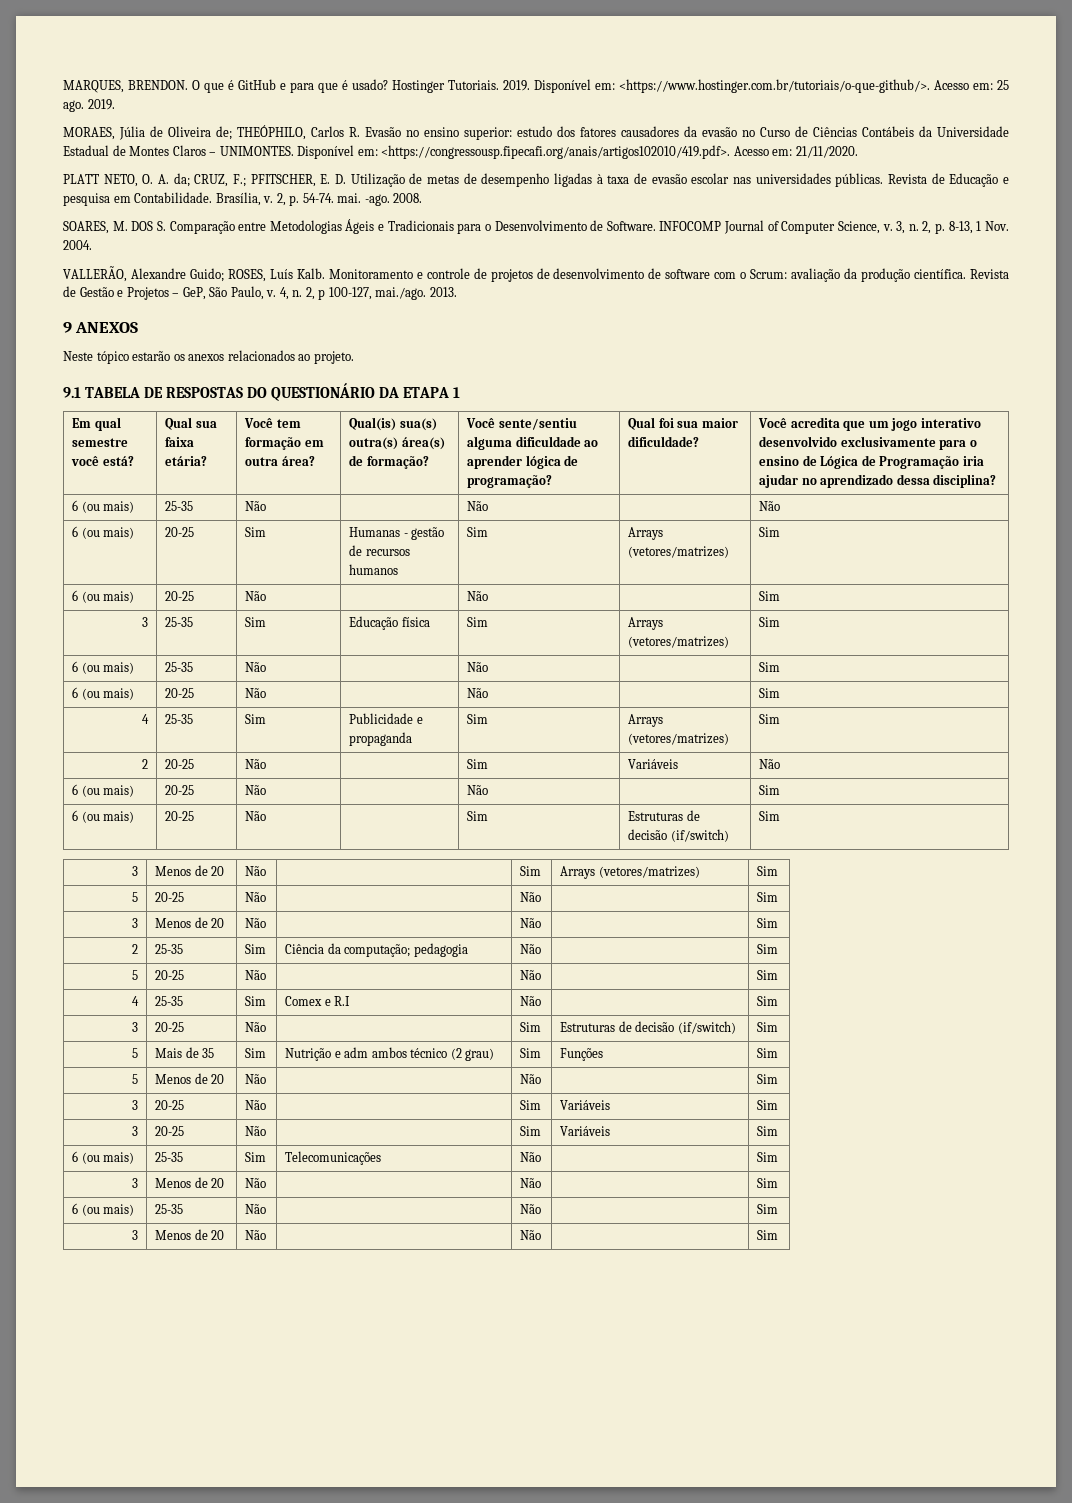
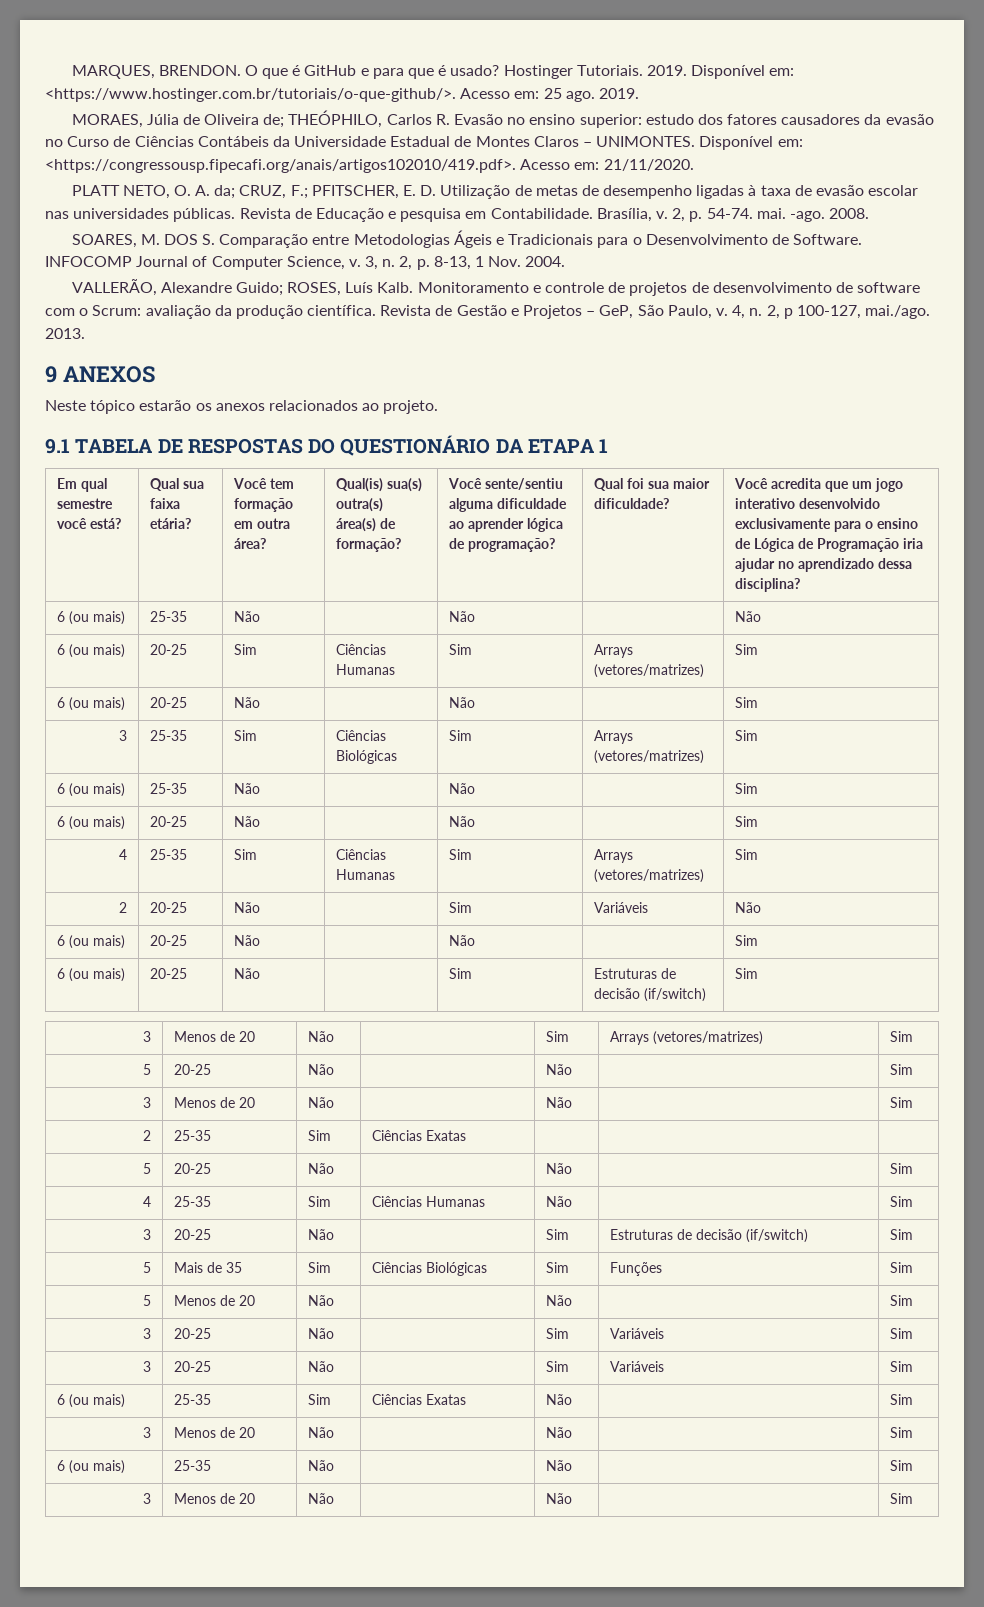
- 6 (ou mais) | 20-25 | Sim | Humanas - gestão de recursos humanos | Sim | Arrays (vetores/matrizes) | Sim
+ 6 (ou mais) | 20-25 | Sim | Ciências Humanas | Sim | Arrays (vetores/matrizes) | Sim
- 3 | 25-35 | Sim | Educação física | Sim | Arrays (vetores/matrizes) | Sim
+ 3 | 25-35 | Sim | Ciências Biológicas | Sim | Arrays (vetores/matrizes) | Sim
- 4 | 25-35 | Sim | Publicidade e propaganda | Sim | Arrays (vetores/matrizes) | Sim
+ 4 | 25-35 | Sim | Ciências Humanas | Sim | Arrays (vetores/matrizes) | Sim
- 2 | 25-35 | Sim | Ciência da computação; pedagogia | Não | | Sim
+ 2 | 25-35 | Sim | Ciências Exatas | | |
- 4 | 25-35 | Sim | Comex e R.I | Não | | Sim
+ 4 | 25-35 | Sim | Ciências Humanas | Não | | Sim
- 5 | Mais de 35 | Sim | Nutrição e adm ambos técnico (2 grau) | Sim | Funções | Sim
+ 5 | Mais de 35 | Sim | Ciências Biológicas | Sim | Funções | Sim
- 6 (ou mais) | 25-35 | Sim | Telecomunicações | Não | | Sim
+ 6 (ou mais) | 25-35 | Sim | Ciências Exatas | Não | | Sim

